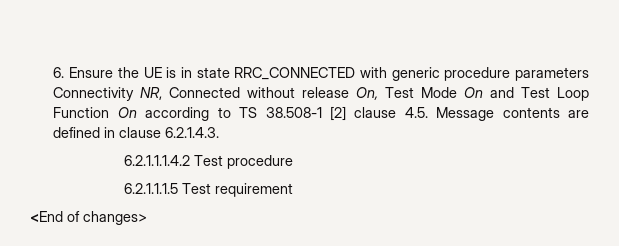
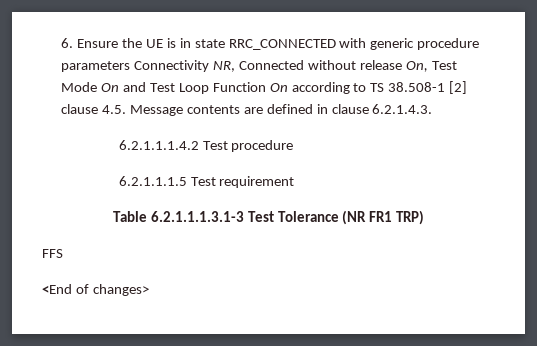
+ Table 6.2.1.1.1.3.1-3 Test Tolerance (NR FR1 TRP)
+ FFS

